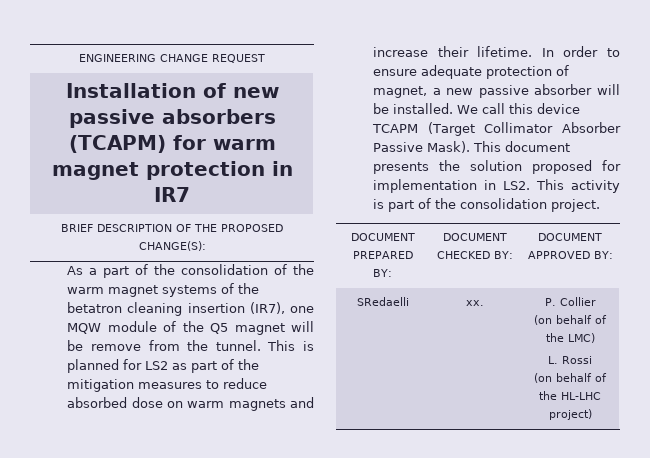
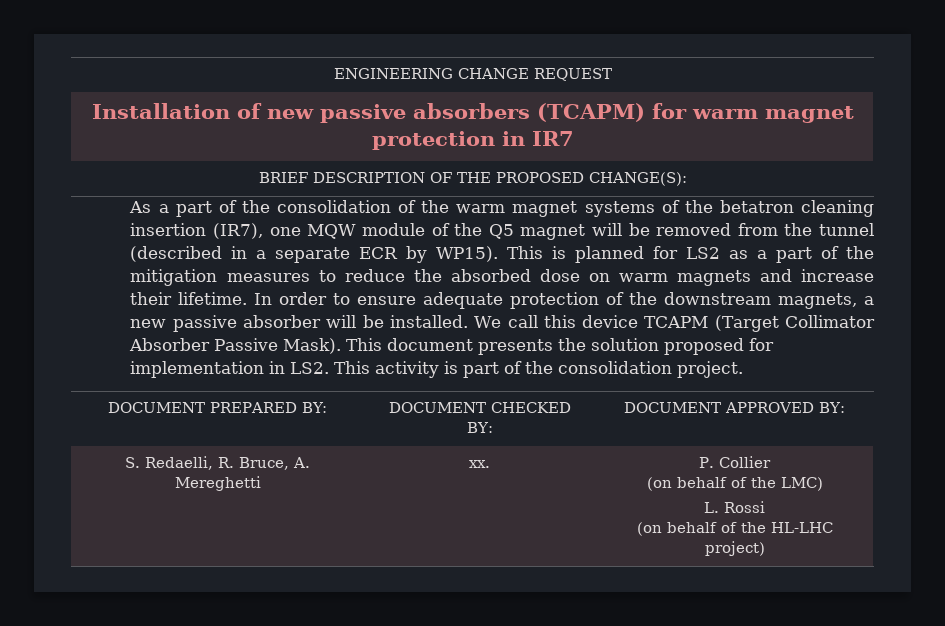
- As a part of the consolidation of the warm magnet systems of the betatron cleaning insertion (IR7), one MQW module of the Q5 magnet will be remove from the tunnel.
+ As a part of the consolidation of the warm magnet systems of the betatron cleaning insertion (IR7), one MQW module of the Q5 magnet will be removed from the tunnel (described in a separate ECR by WP15).
- This is planned for LS2 as part of the mitigation measures to reduce absorbed dose on warm magnets and increase their lifetime.
+ This is planned for LS2 as a part of the mitigation measures to reduce the absorbed dose on warm magnets and increase their lifetime.
- In order to ensure adequate protection of magnet, a new passive absorber will be installed.
+ In order to ensure adequate protection of the downstream magnets, a new passive absorber will be installed.
- SRedaelli | xx. | P. Collier
+ S. Redaelli, R. Bruce, A. Mereghetti | xx. | P. Collier

